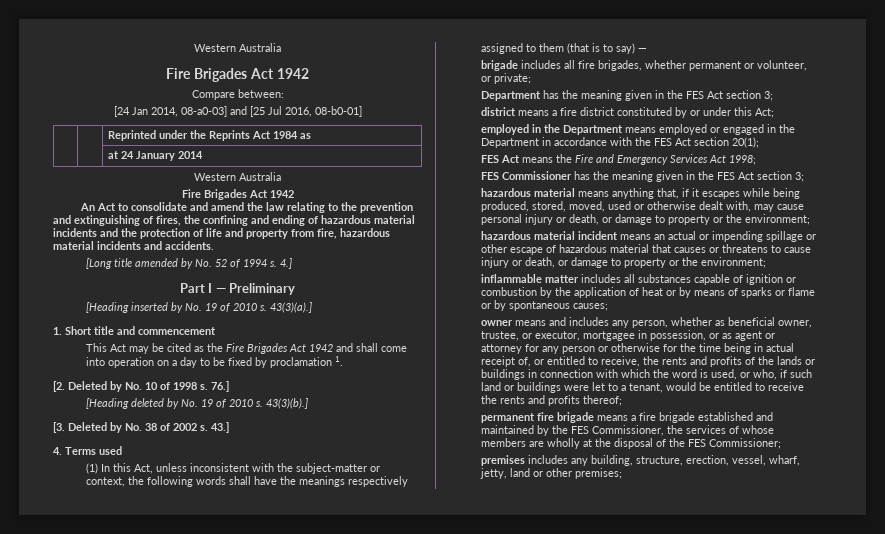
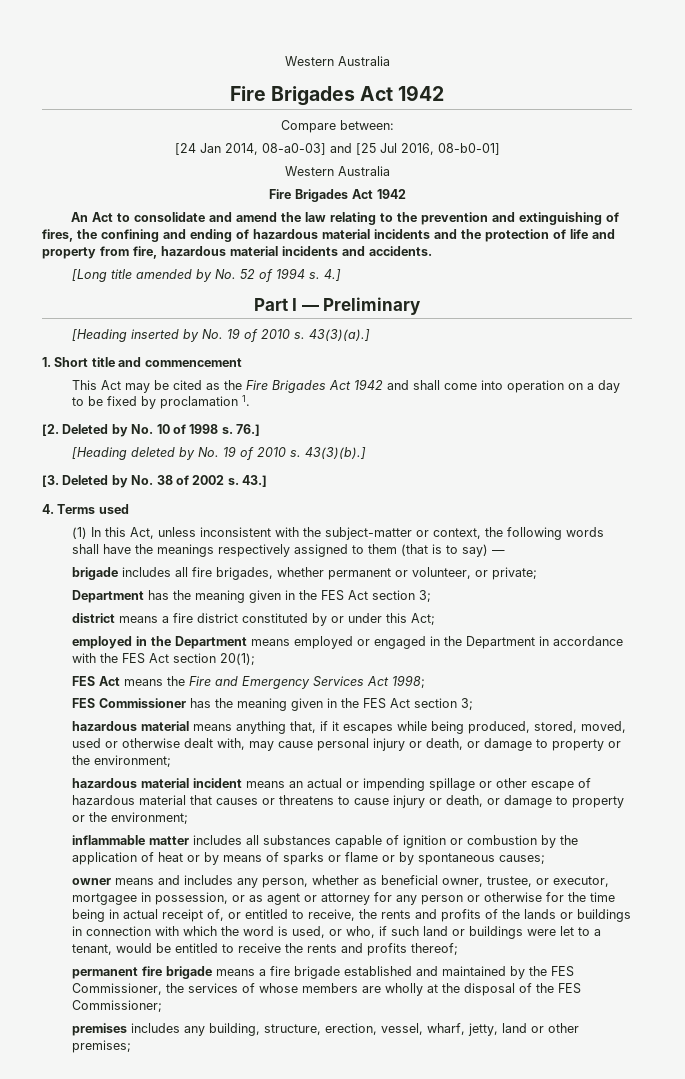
- | | Reprinted under the Reprints Act 1984 as
- | | at 24 January 2014

